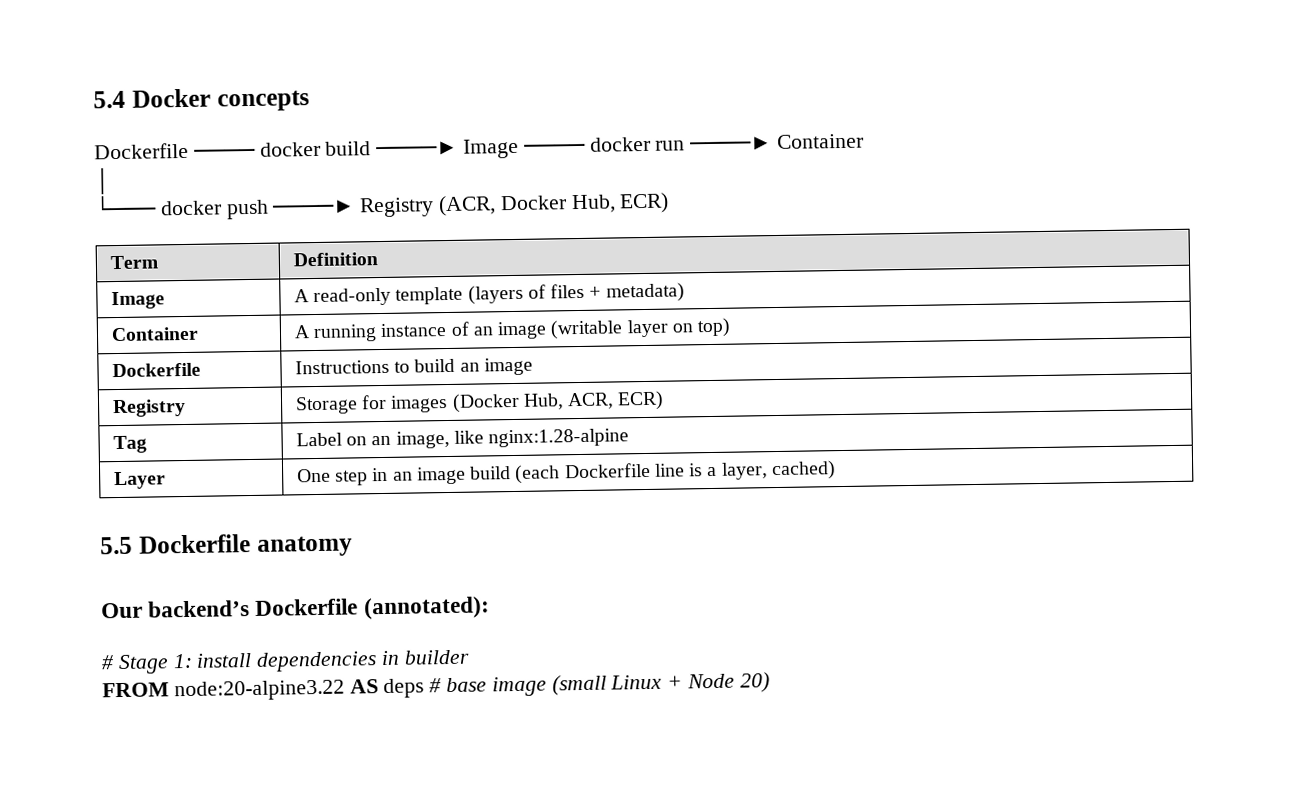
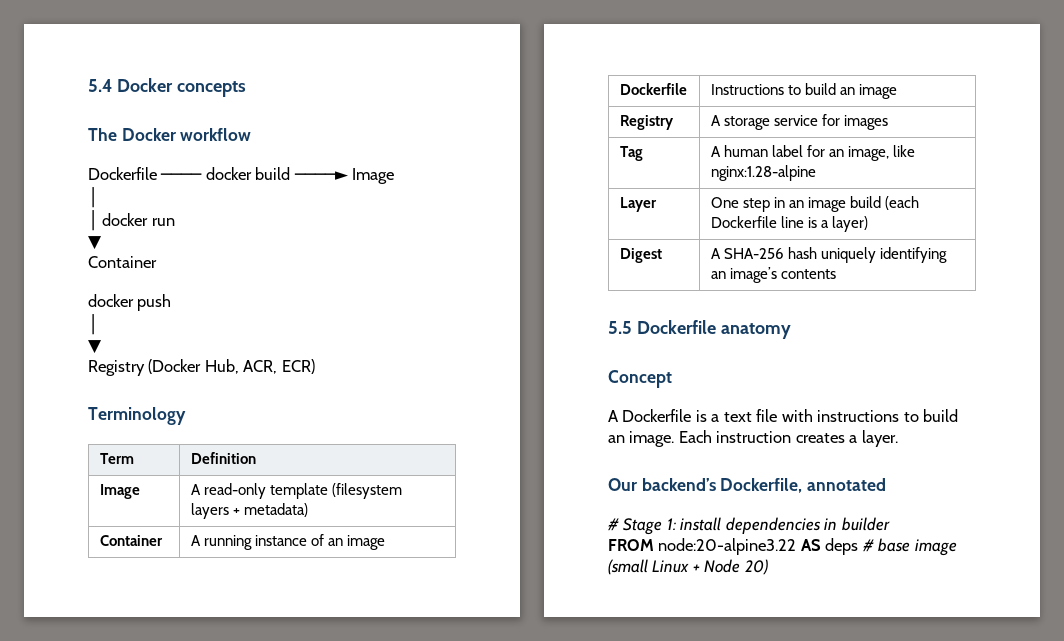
+ The Docker workflow
- Dockerfile ──── docker build ────► Image ──── docker run ────► Container
+ Dockerfile ──── docker build ────► Image
  │
- └─── docker push ────► Registry (ACR, Docker Hub, ECR)
+ │ docker run
+ ▼
+ Container
+ docker push
+ │
+ ▼
+ Registry (Docker Hub, ACR, ECR)
+ Terminology
- Image | A read-only template (layers of files + metadata)
+ Image | A read-only template (filesystem layers + metadata)
- Container | A running instance of an image (writable layer on top)
+ Container | A running instance of an image
- Registry | Storage for images (Docker Hub, ACR, ECR)
- Tag | Label on an image, like nginx:1.28-alpine
+ Registry | A storage service for images
+ Tag | A human label for an image, like nginx:1.28-alpine
- Layer | One step in an image build (each Dockerfile line is a layer, cached)
+ Layer | One step in an image build (each Dockerfile line is a layer)
+ Digest | A SHA-256 hash uniquely identifying an image’s contents
  5.5 Dockerfile anatomy
+ Concept
+ A Dockerfile is a text file with instructions to build an image. Each instruction creates a layer.
- Our backend’s Dockerfile (annotated):
+ Our backend’s Dockerfile, annotated

